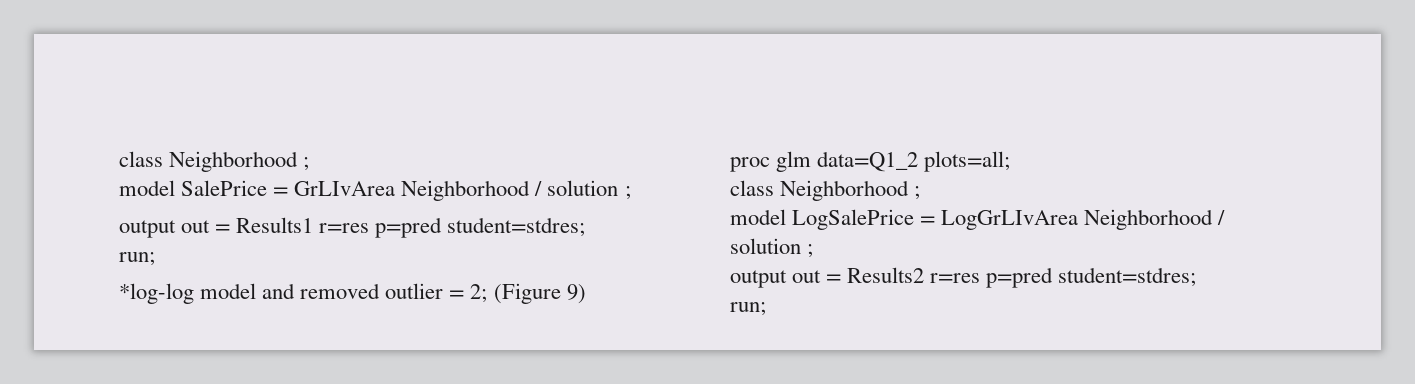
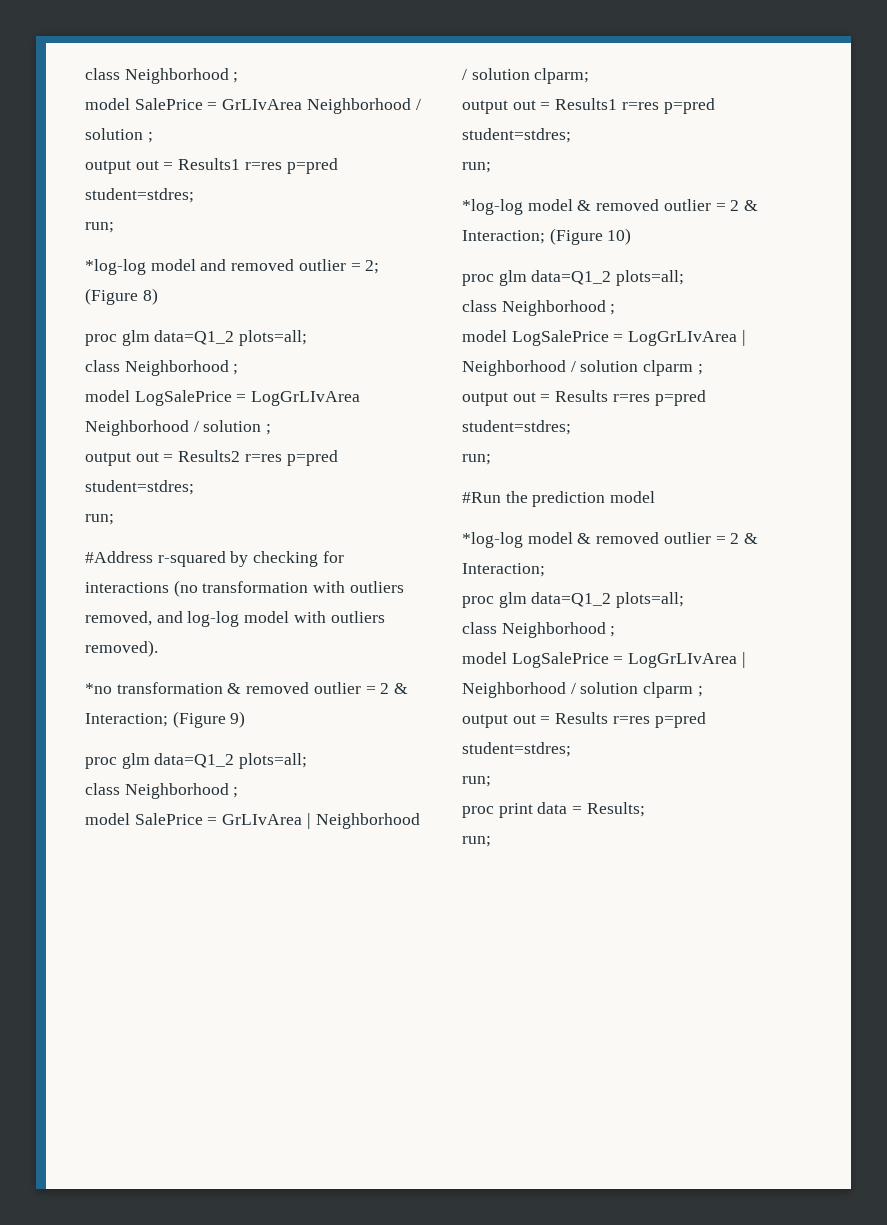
- *log-log model and removed outlier = 2; (Figure 9)
+ *log-log model and removed outlier = 2; (Figure 8)
+ #Address r-squared by checking for interactions (no transformation with outliers removed, and log-log model with outliers removed).
+ *no transformation & removed outlier = 2 & Interaction; (Figure 9)
+ proc glm data=Q1_2 plots=all;
+ class Neighborhood ;
+ model SalePrice = GrLIvArea | Neighborhood / solution clparm;
+ output out = Results1 r=res p=pred student=stdres;
+ run;
+ *log-log model & removed outlier = 2 & Interaction; (Figure 10)
+ proc glm data=Q1_2 plots=all;
+ class Neighborhood ;
+ model LogSalePrice = LogGrLIvArea | Neighborhood / solution clparm ;
+ output out = Results r=res p=pred student=stdres;
+ run;
+ #Run the prediction model
+ *log-log model & removed outlier = 2 & Interaction;
+ proc glm data=Q1_2 plots=all;
+ class Neighborhood ;
+ model LogSalePrice = LogGrLIvArea | Neighborhood / solution clparm ;
+ output out = Results r=res p=pred student=stdres;
+ run;
+ proc print data = Results;
+ run;

